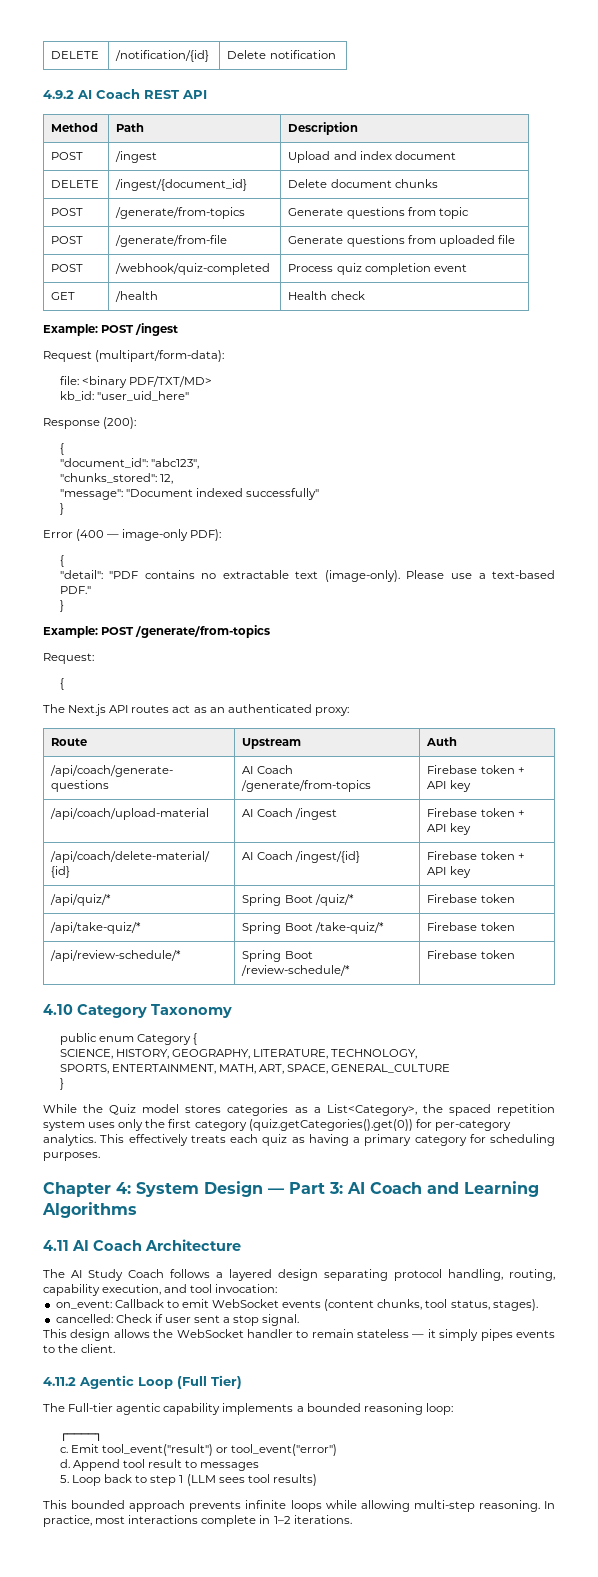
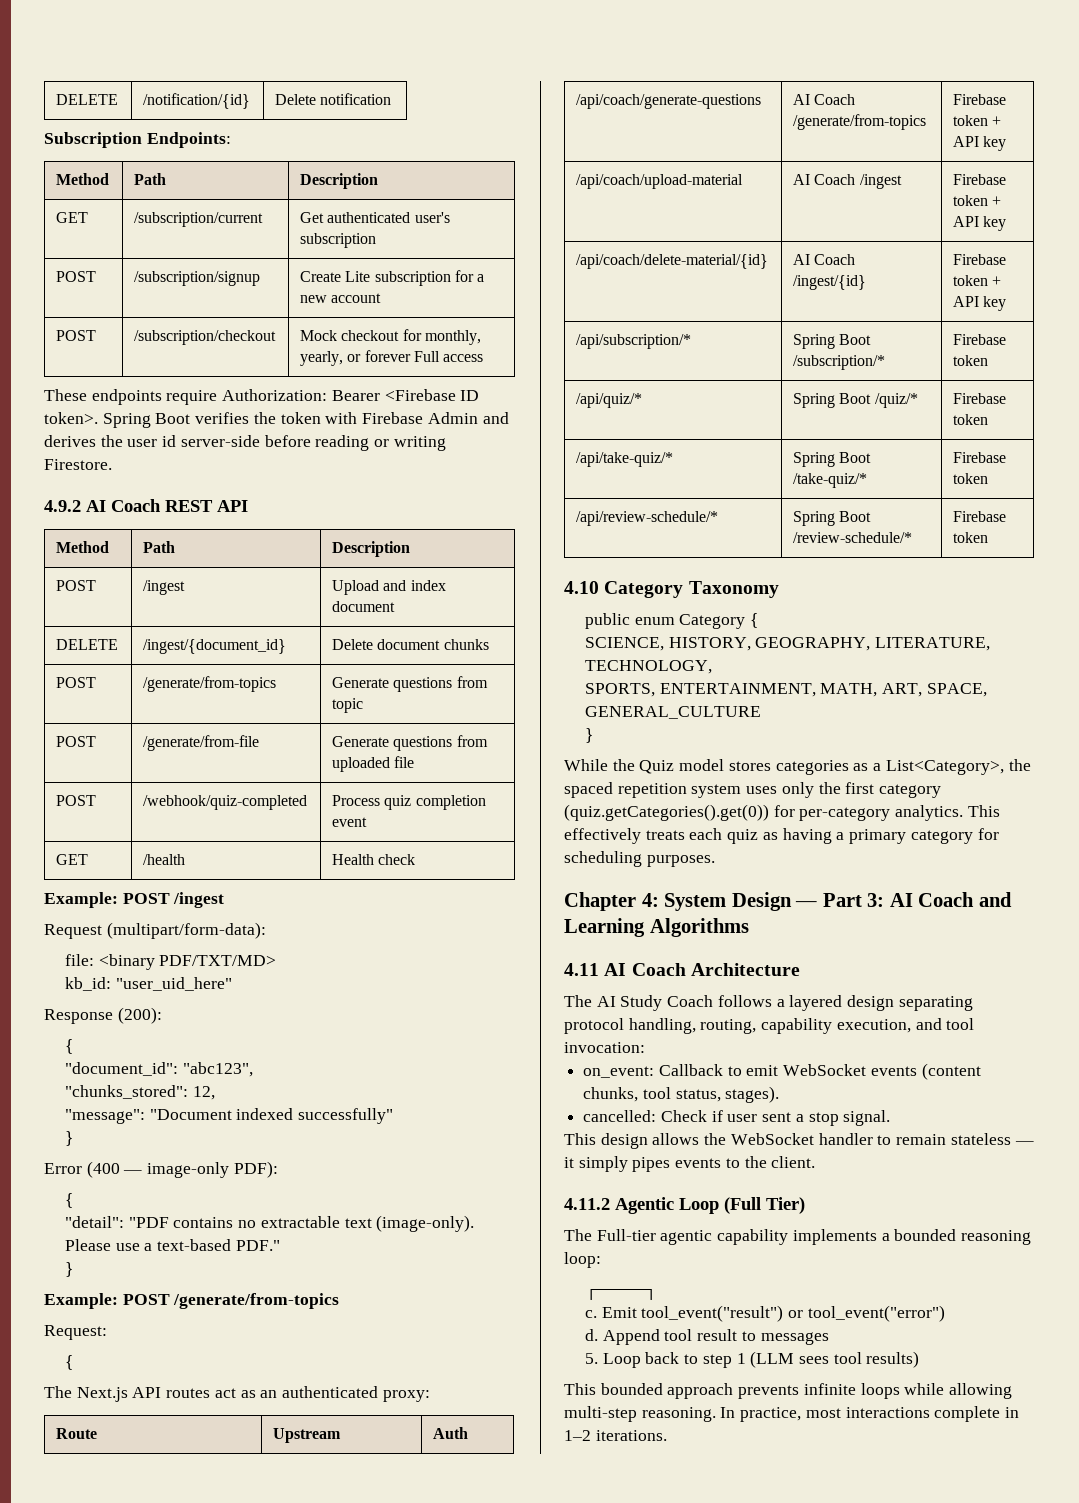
+ Subscription Endpoints:
+ Method | Path | Description
+ GET | /subscription/current | Get authenticated user's subscription
+ POST | /subscription/signup | Create Lite subscription for a new account
+ POST | /subscription/checkout | Mock checkout for monthly, yearly, or forever Full access
+ These endpoints require Authorization: Bearer <Firebase ID token>. Spring Boot verifies the token with Firebase Admin and derives the user id server-side before reading or writing Firestore.
+ /api/subscription/* | Spring Boot /subscription/* | Firebase token

